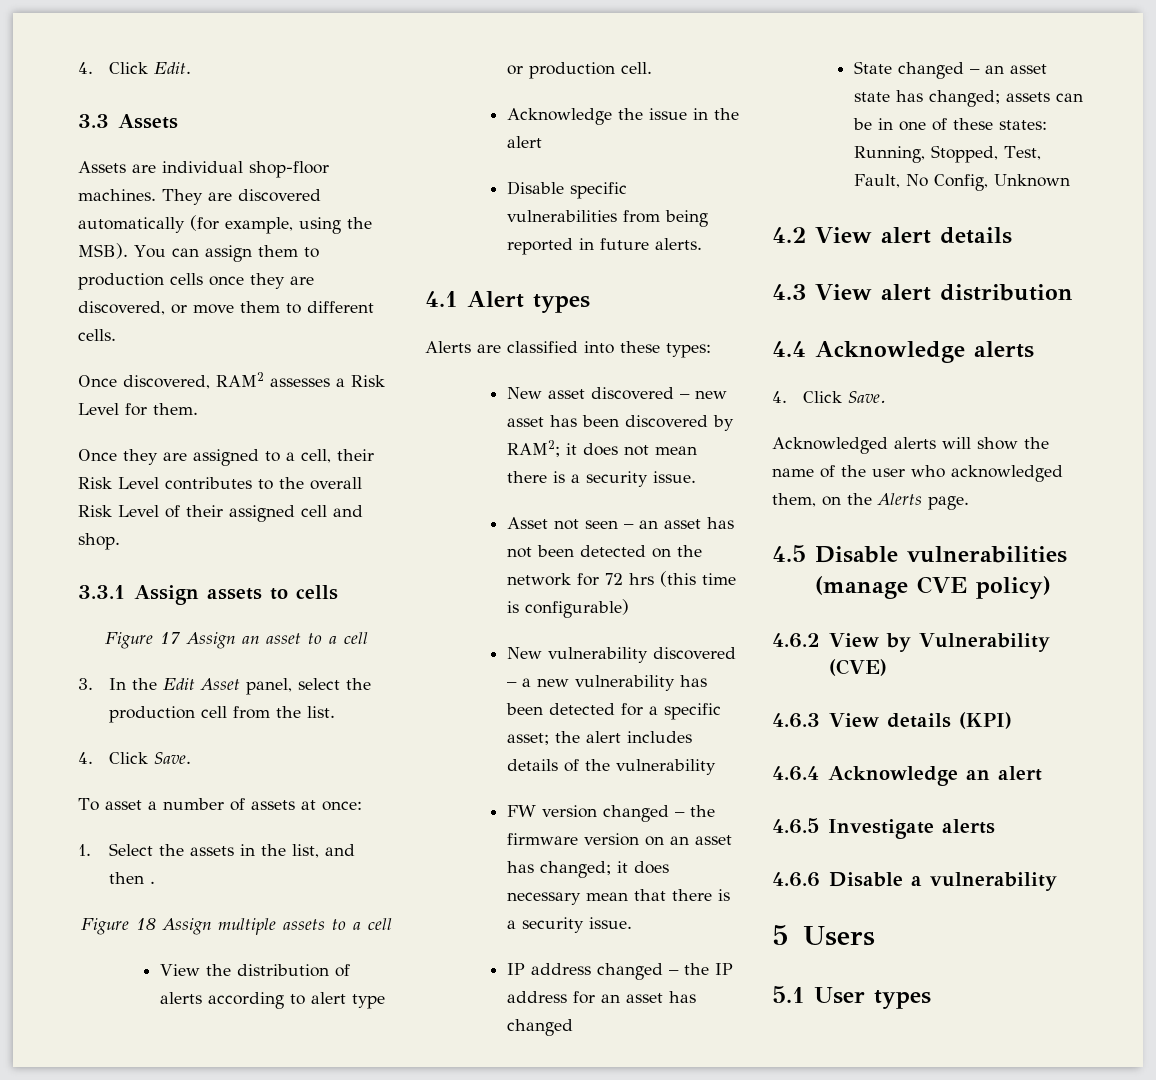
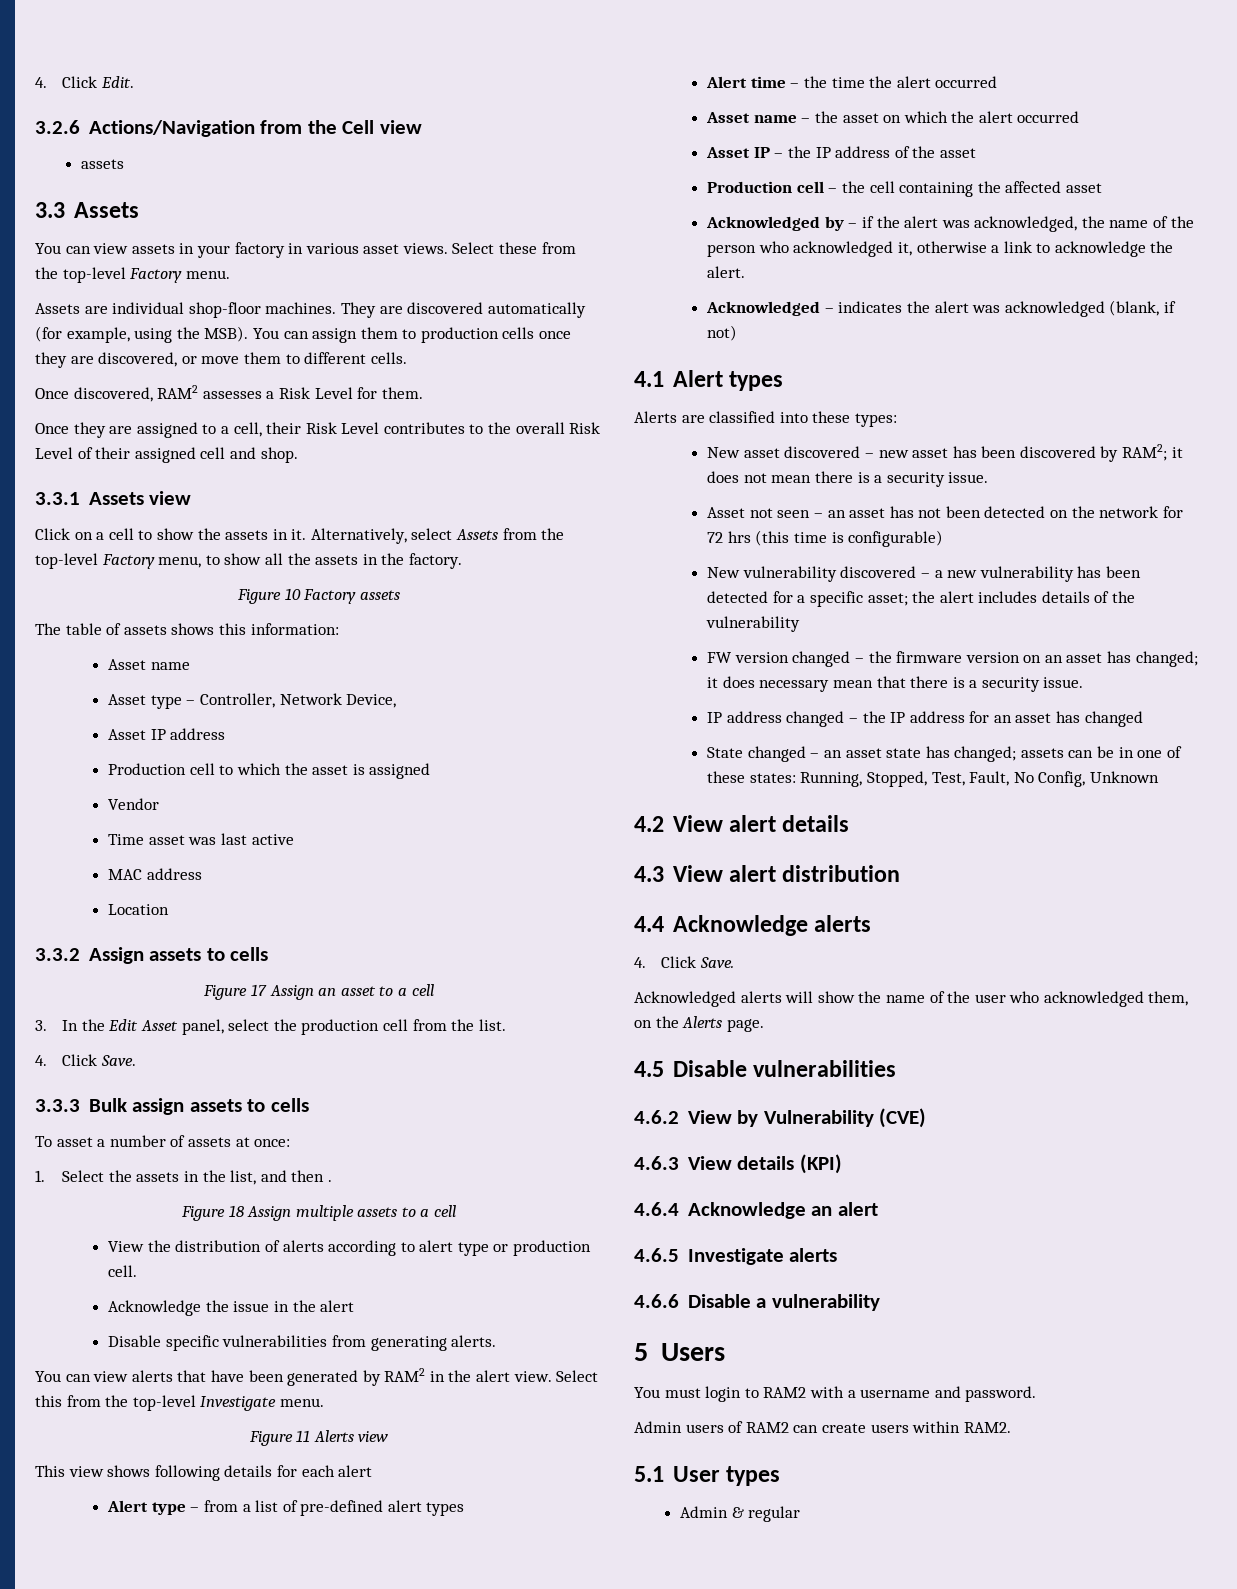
+ 3.2.6 Actions/Navigation from the Cell view
+ assets
  3.3 Assets
+ You can view assets in your factory in various asset views. Select these from the top-level Factory menu.
- 3.3.1 Assign assets to cells
+ 3.3.1 Assets view
+ Click on a cell to show the assets in it. Alternatively, select Assets from the top-level Factory menu, to show all the assets in the factory.
+ Figure 10 Factory assets
+ The table of assets shows this information:
+ Asset name
+ Asset type – Controller, Network Device,
+ Asset IP address
+ Production cell to which the asset is assigned
+ Vendor
+ Time asset was last active
+ MAC address
+ Location
+ 3.3.2 Assign assets to cells
+ 3.3.3 Bulk assign assets to cells
- Disable specific vulnerabilities from being reported in future alerts.
+ Disable specific vulnerabilities from generating alerts.
+ You can view alerts that have been generated by RAM2 in the alert view. Select this from the top-level Investigate menu.
+ Figure 11 Alerts view
+ This view shows following details for each alert
+ Alert type – from a list of pre-defined alert types
+ Alert time – the time the alert occurred
+ Asset name – the asset on which the alert occurred
+ Asset IP – the IP address of the asset
+ Production cell – the cell containing the affected asset
+ Acknowledged by – if the alert was acknowledged, the name of the person who acknowledged it, otherwise a link to acknowledge the alert.
+ Acknowledged – indicates the alert was acknowledged (blank, if not)
- 4.5 Disable vulnerabilities (manage CVE policy)
+ 4.5 Disable vulnerabilities
+ You must login to RAM2 with a username and password.
+ Admin users of RAM2 can create users within RAM2.
+ Admin & regular

